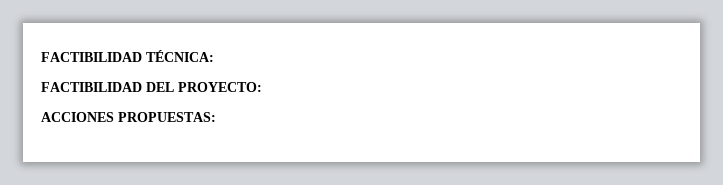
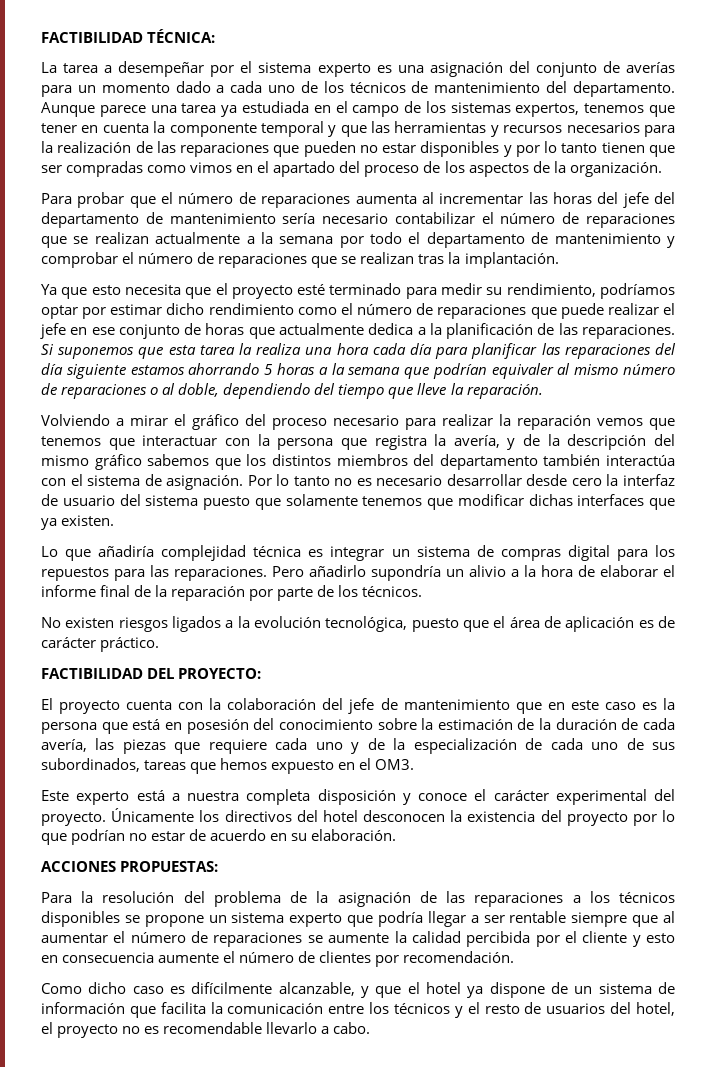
+ La tarea a desempeñar por el sistema experto es una asignación del conjunto de averías para un momento dado a cada uno de los técnicos de mantenimiento del departamento. Aunque parece una tarea ya estudiada en el campo de los sistemas expertos, tenemos que tener en cuenta la componente temporal y que las herramientas y recursos necesarios para la realización de las reparaciones que pueden no estar disponibles y por lo tanto tienen que ser compradas como vimos en el apartado del proceso de los aspectos de la organización.
+ Para probar que el número de reparaciones aumenta al incrementar las horas del jefe del departamento de mantenimiento sería necesario contabilizar el número de reparaciones que se realizan actualmente a la semana por todo el departamento de mantenimiento y comprobar el número de reparaciones que se realizan tras la implantación.
+ Ya que esto necesita que el proyecto esté terminado para medir su rendimiento, podríamos optar por estimar dicho rendimiento como el número de reparaciones que puede realizar el jefe en ese conjunto de horas que actualmente dedica a la planificación de las reparaciones. Si suponemos que esta tarea la realiza una hora cada día para planificar las reparaciones del día siguiente estamos ahorrando 5 horas a la semana que podrían equivaler al mismo número de reparaciones o al doble, dependiendo del tiempo que lleve la reparación.
+ Volviendo a mirar el gráfico del proceso necesario para realizar la reparación vemos que tenemos que interactuar con la persona que registra la avería, y de la descripción del mismo gráfico sabemos que los distintos miembros del departamento también interactúa con el sistema de asignación. Por lo tanto no es necesario desarrollar desde cero la interfaz de usuario del sistema puesto que solamente tenemos que modificar dichas interfaces que ya existen.
+ Lo que añadiría complejidad técnica es integrar un sistema de compras digital para los repuestos para las reparaciones. Pero añadirlo supondría un alivio a la hora de elaborar el informe final de la reparación por parte de los técnicos.
+ No existen riesgos ligados a la evolución tecnológica, puesto que el área de aplicación es de carácter práctico.
  FACTIBILIDAD DEL PROYECTO:
+ El proyecto cuenta con la colaboración del jefe de mantenimiento que en este caso es la persona que está en posesión del conocimiento sobre la estimación de la duración de cada avería, las piezas que requiere cada uno y de la especialización de cada uno de sus subordinados, tareas que hemos expuesto en el OM3.
+ Este experto está a nuestra completa disposición y conoce el carácter experimental del proyecto. Únicamente los directivos del hotel desconocen la existencia del proyecto por lo que podrían no estar de acuerdo en su elaboración.
  ACCIONES PROPUESTAS:
+ Para la resolución del problema de la asignación de las reparaciones a los técnicos disponibles se propone un sistema experto que podría llegar a ser rentable siempre que al aumentar el número de reparaciones se aumente la calidad percibida por el cliente y esto en consecuencia aumente el número de clientes por recomendación.
+ Como dicho caso es difícilmente alcanzable, y que el hotel ya dispone de un sistema de información que facilita la comunicación entre los técnicos y el resto de usuarios del hotel, el proyecto no es recomendable llevarlo a cabo.

